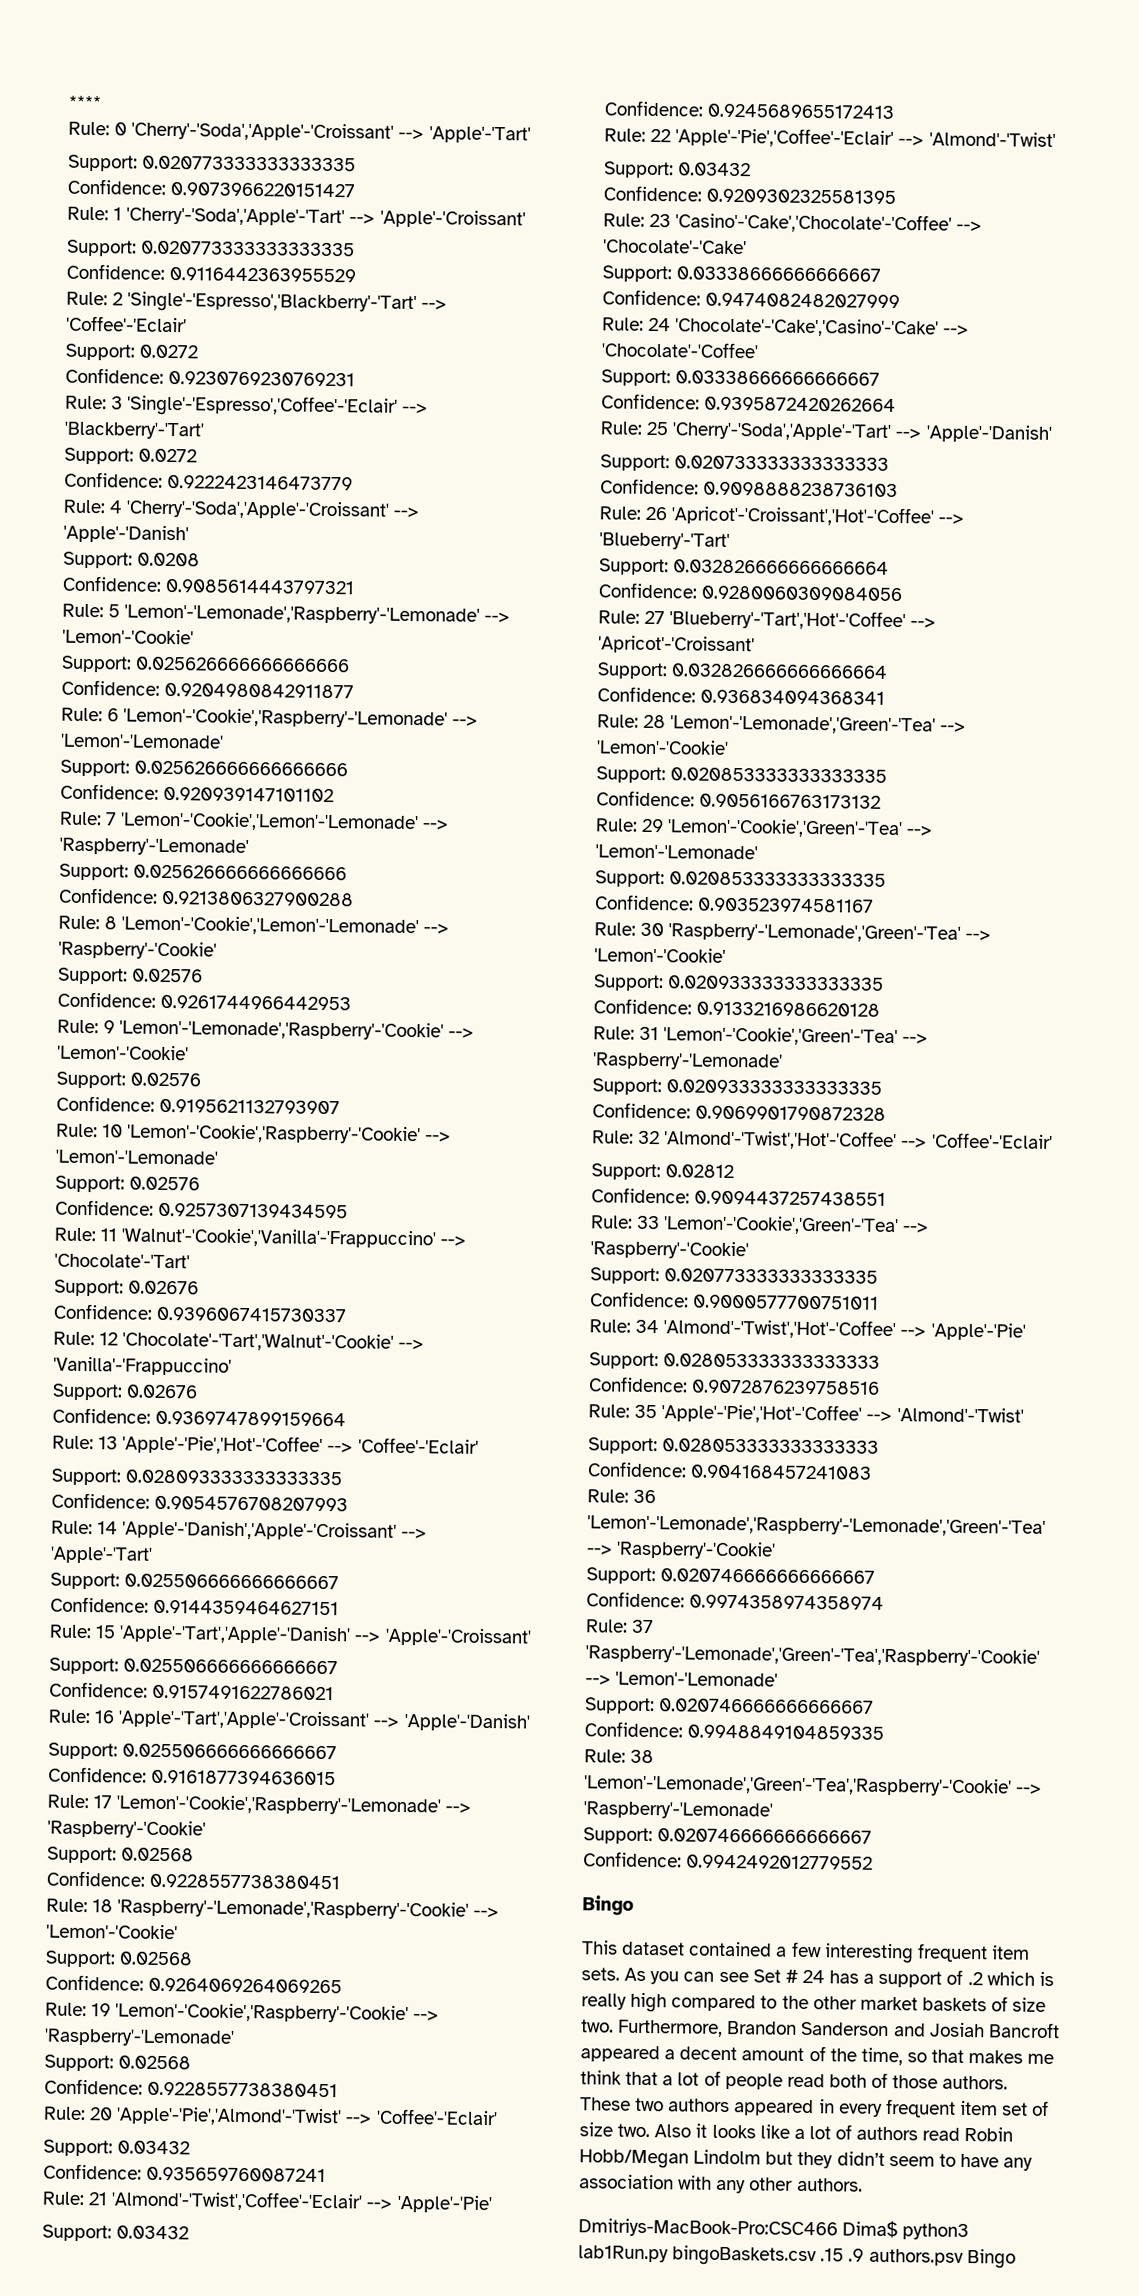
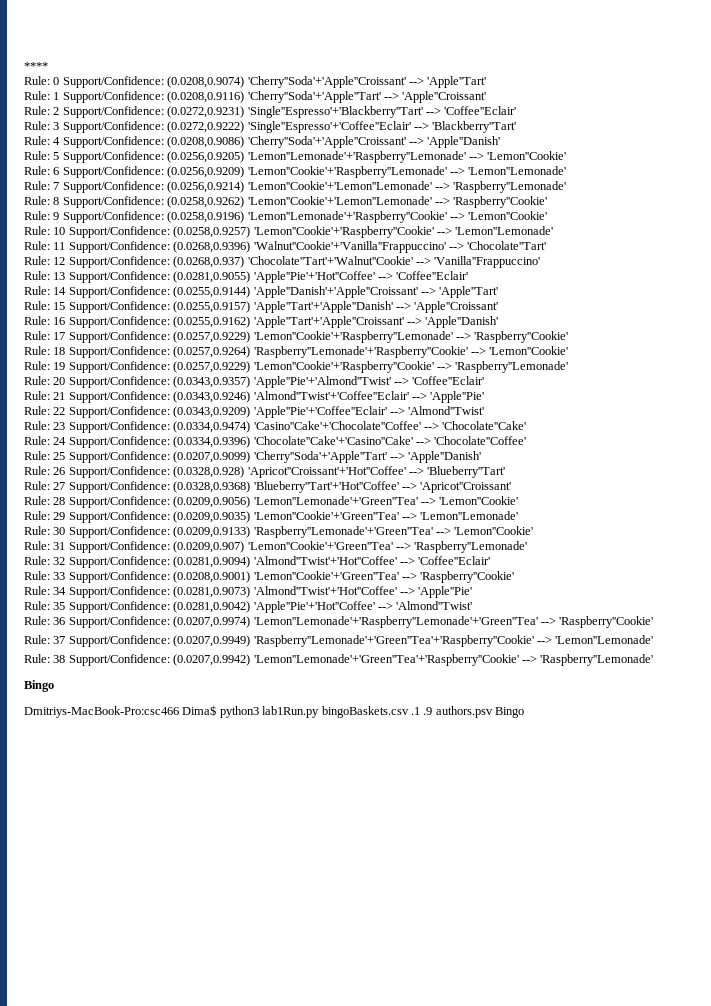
- Rule: 0 'Cherry'-'Soda','Apple'-'Croissant' --> 'Apple'-'Tart'
- Support: 0.020773333333333335
- Confidence: 0.9073966220151427
- Rule: 1 'Cherry'-'Soda','Apple'-'Tart' --> 'Apple'-'Croissant'
- Support: 0.020773333333333335
- Confidence: 0.9116442363955529
- Rule: 2 'Single'-'Espresso','Blackberry'-'Tart' --> 'Coffee'-'Eclair'
- Support: 0.0272
- Confidence: 0.9230769230769231
- Rule: 3 'Single'-'Espresso','Coffee'-'Eclair' --> 'Blackberry'-'Tart'
- Support: 0.0272
- Confidence: 0.9222423146473779
- Rule: 4 'Cherry'-'Soda','Apple'-'Croissant' --> 'Apple'-'Danish'
- Support: 0.0208
- Confidence: 0.9085614443797321
- Rule: 5 'Lemon'-'Lemonade','Raspberry'-'Lemonade' --> 'Lemon'-'Cookie'
- Support: 0.025626666666666666
- Confidence: 0.9204980842911877
- Rule: 6 'Lemon'-'Cookie','Raspberry'-'Lemonade' --> 'Lemon'-'Lemonade'
- Support: 0.025626666666666666
- Confidence: 0.920939147101102
- Rule: 7 'Lemon'-'Cookie','Lemon'-'Lemonade' --> 'Raspberry'-'Lemonade'
- Support: 0.025626666666666666
- Confidence: 0.9213806327900288
- Rule: 8 'Lemon'-'Cookie','Lemon'-'Lemonade' --> 'Raspberry'-'Cookie'
- Support: 0.02576
- Confidence: 0.9261744966442953
- Rule: 9 'Lemon'-'Lemonade','Raspberry'-'Cookie' --> 'Lemon'-'Cookie'
- Support: 0.02576
- Confidence: 0.9195621132793907
- Rule: 10 'Lemon'-'Cookie','Raspberry'-'Cookie' --> 'Lemon'-'Lemonade'
- Support: 0.02576
- Confidence: 0.9257307139434595
- Rule: 11 'Walnut'-'Cookie','Vanilla'-'Frappuccino' --> 'Chocolate'-'Tart'
- Support: 0.02676
- Confidence: 0.9396067415730337
- Rule: 12 'Chocolate'-'Tart','Walnut'-'Cookie' --> 'Vanilla'-'Frappuccino'
- Support: 0.02676
- Confidence: 0.9369747899159664
- Rule: 13 'Apple'-'Pie','Hot'-'Coffee' --> 'Coffee'-'Eclair'
- Support: 0.028093333333333335
- Confidence: 0.9054576708207993
- Rule: 14 'Apple'-'Danish','Apple'-'Croissant' --> 'Apple'-'Tart'
- Support: 0.025506666666666667
- Confidence: 0.9144359464627151
- Rule: 15 'Apple'-'Tart','Apple'-'Danish' --> 'Apple'-'Croissant'
- Support: 0.025506666666666667
- Confidence: 0.9157491622786021
- Rule: 16 'Apple'-'Tart','Apple'-'Croissant' --> 'Apple'-'Danish'
- Support: 0.025506666666666667
- Confidence: 0.9161877394636015
- Rule: 17 'Lemon'-'Cookie','Raspberry'-'Lemonade' --> 'Raspberry'-'Cookie'
- Support: 0.02568
- Confidence: 0.9228557738380451
- Rule: 18 'Raspberry'-'Lemonade','Raspberry'-'Cookie' --> 'Lemon'-'Cookie'
- Support: 0.02568
- Confidence: 0.9264069264069265
- Rule: 19 'Lemon'-'Cookie','Raspberry'-'Cookie' --> 'Raspberry'-'Lemonade'
- Support: 0.02568
- Confidence: 0.9228557738380451
- Rule: 20 'Apple'-'Pie','Almond'-'Twist' --> 'Coffee'-'Eclair'
- Support: 0.03432
- Confidence: 0.935659760087241
- Rule: 21 'Almond'-'Twist','Coffee'-'Eclair' --> 'Apple'-'Pie'
- Support: 0.03432
- Confidence: 0.9245689655172413
- Rule: 22 'Apple'-'Pie','Coffee'-'Eclair' --> 'Almond'-'Twist'
- Support: 0.03432
- Confidence: 0.9209302325581395
- Rule: 23 'Casino'-'Cake','Chocolate'-'Coffee' --> 'Chocolate'-'Cake'
- Support: 0.03338666666666667
- Confidence: 0.9474082482027999
- Rule: 24 'Chocolate'-'Cake','Casino'-'Cake' --> 'Chocolate'-'Coffee'
- Support: 0.03338666666666667
- Confidence: 0.9395872420262664
- Rule: 25 'Cherry'-'Soda','Apple'-'Tart' --> 'Apple'-'Danish'
- Support: 0.020733333333333333
- Confidence: 0.9098888238736103
- Rule: 26 'Apricot'-'Croissant','Hot'-'Coffee' --> 'Blueberry'-'Tart'
- Support: 0.032826666666666664
- Confidence: 0.9280060309084056
- Rule: 27 'Blueberry'-'Tart','Hot'-'Coffee' --> 'Apricot'-'Croissant'
- Support: 0.032826666666666664
- Confidence: 0.936834094368341
- Rule: 28 'Lemon'-'Lemonade','Green'-'Tea' --> 'Lemon'-'Cookie'
- Support: 0.020853333333333335
- Confidence: 0.9056166763173132
- Rule: 29 'Lemon'-'Cookie','Green'-'Tea' --> 'Lemon'-'Lemonade'
- Support: 0.020853333333333335
- Confidence: 0.903523974581167
- Rule: 30 'Raspberry'-'Lemonade','Green'-'Tea' --> 'Lemon'-'Cookie'
- Support: 0.020933333333333335
- Confidence: 0.9133216986620128
- Rule: 31 'Lemon'-'Cookie','Green'-'Tea' --> 'Raspberry'-'Lemonade'
- Support: 0.020933333333333335
- Confidence: 0.9069901790872328
- Rule: 32 'Almond'-'Twist','Hot'-'Coffee' --> 'Coffee'-'Eclair'
- Support: 0.02812
- Confidence: 0.9094437257438551
- Rule: 33 'Lemon'-'Cookie','Green'-'Tea' --> 'Raspberry'-'Cookie'
- Support: 0.020773333333333335
- Confidence: 0.9000577700751011
- Rule: 34 'Almond'-'Twist','Hot'-'Coffee' --> 'Apple'-'Pie'
- Support: 0.028053333333333333
- Confidence: 0.9072876239758516
- Rule: 35 'Apple'-'Pie','Hot'-'Coffee' --> 'Almond'-'Twist'
- Support: 0.028053333333333333
- Confidence: 0.904168457241083
- Rule: 36 'Lemon'-'Lemonade','Raspberry'-'Lemonade','Green'-'Tea' --> 'Raspberry'-'Cookie'
- Support: 0.020746666666666667
- Confidence: 0.9974358974358974
- Rule: 37 'Raspberry'-'Lemonade','Green'-'Tea','Raspberry'-'Cookie' --> 'Lemon'-'Lemonade'
- Support: 0.020746666666666667
- Confidence: 0.9948849104859335
- Rule: 38 'Lemon'-'Lemonade','Green'-'Tea','Raspberry'-'Cookie' --> 'Raspberry'-'Lemonade'
- Support: 0.020746666666666667
- Confidence: 0.9942492012779552
+ Rule: 0 Support/Confidence: (0.0208,0.9074) 'Cherry''Soda'+'Apple''Croissant' --> 'Apple''Tart'
+ Rule: 1 Support/Confidence: (0.0208,0.9116) 'Cherry''Soda'+'Apple''Tart' --> 'Apple''Croissant'
+ Rule: 2 Support/Confidence: (0.0272,0.9231) 'Single''Espresso'+'Blackberry''Tart' --> 'Coffee''Eclair'
+ Rule: 3 Support/Confidence: (0.0272,0.9222) 'Single''Espresso'+'Coffee''Eclair' --> 'Blackberry''Tart'
+ Rule: 4 Support/Confidence: (0.0208,0.9086) 'Cherry''Soda'+'Apple''Croissant' --> 'Apple''Danish'
+ Rule: 5 Support/Confidence: (0.0256,0.9205) 'Lemon''Lemonade'+'Raspberry''Lemonade' --> 'Lemon''Cookie'
+ Rule: 6 Support/Confidence: (0.0256,0.9209) 'Lemon''Cookie'+'Raspberry''Lemonade' --> 'Lemon''Lemonade'
+ Rule: 7 Support/Confidence: (0.0256,0.9214) 'Lemon''Cookie'+'Lemon''Lemonade' --> 'Raspberry''Lemonade'
+ Rule: 8 Support/Confidence: (0.0258,0.9262) 'Lemon''Cookie'+'Lemon''Lemonade' --> 'Raspberry''Cookie'
+ Rule: 9 Support/Confidence: (0.0258,0.9196) 'Lemon''Lemonade'+'Raspberry''Cookie' --> 'Lemon''Cookie'
+ Rule: 10 Support/Confidence: (0.0258,0.9257) 'Lemon''Cookie'+'Raspberry''Cookie' --> 'Lemon''Lemonade'
+ Rule: 11 Support/Confidence: (0.0268,0.9396) 'Walnut''Cookie'+'Vanilla''Frappuccino' --> 'Chocolate''Tart'
+ Rule: 12 Support/Confidence: (0.0268,0.937) 'Chocolate''Tart'+'Walnut''Cookie' --> 'Vanilla''Frappuccino'
+ Rule: 13 Support/Confidence: (0.0281,0.9055) 'Apple''Pie'+'Hot''Coffee' --> 'Coffee''Eclair'
+ Rule: 14 Support/Confidence: (0.0255,0.9144) 'Apple''Danish'+'Apple''Croissant' --> 'Apple''Tart'
+ Rule: 15 Support/Confidence: (0.0255,0.9157) 'Apple''Tart'+'Apple''Danish' --> 'Apple''Croissant'
+ Rule: 16 Support/Confidence: (0.0255,0.9162) 'Apple''Tart'+'Apple''Croissant' --> 'Apple''Danish'
+ Rule: 17 Support/Confidence: (0.0257,0.9229) 'Lemon''Cookie'+'Raspberry''Lemonade' --> 'Raspberry''Cookie'
+ Rule: 18 Support/Confidence: (0.0257,0.9264) 'Raspberry''Lemonade'+'Raspberry''Cookie' --> 'Lemon''Cookie'
+ Rule: 19 Support/Confidence: (0.0257,0.9229) 'Lemon''Cookie'+'Raspberry''Cookie' --> 'Raspberry''Lemonade'
+ Rule: 20 Support/Confidence: (0.0343,0.9357) 'Apple''Pie'+'Almond''Twist' --> 'Coffee''Eclair'
+ Rule: 21 Support/Confidence: (0.0343,0.9246) 'Almond''Twist'+'Coffee''Eclair' --> 'Apple''Pie'
+ Rule: 22 Support/Confidence: (0.0343,0.9209) 'Apple''Pie'+'Coffee''Eclair' --> 'Almond''Twist'
+ Rule: 23 Support/Confidence: (0.0334,0.9474) 'Casino''Cake'+'Chocolate''Coffee' --> 'Chocolate''Cake'
+ Rule: 24 Support/Confidence: (0.0334,0.9396) 'Chocolate''Cake'+'Casino''Cake' --> 'Chocolate''Coffee'
+ Rule: 25 Support/Confidence: (0.0207,0.9099) 'Cherry''Soda'+'Apple''Tart' --> 'Apple''Danish'
+ Rule: 26 Support/Confidence: (0.0328,0.928) 'Apricot''Croissant'+'Hot''Coffee' --> 'Blueberry''Tart'
+ Rule: 27 Support/Confidence: (0.0328,0.9368) 'Blueberry''Tart'+'Hot''Coffee' --> 'Apricot''Croissant'
+ Rule: 28 Support/Confidence: (0.0209,0.9056) 'Lemon''Lemonade'+'Green''Tea' --> 'Lemon''Cookie'
+ Rule: 29 Support/Confidence: (0.0209,0.9035) 'Lemon''Cookie'+'Green''Tea' --> 'Lemon''Lemonade'
+ Rule: 30 Support/Confidence: (0.0209,0.9133) 'Raspberry''Lemonade'+'Green''Tea' --> 'Lemon''Cookie'
+ Rule: 31 Support/Confidence: (0.0209,0.907) 'Lemon''Cookie'+'Green''Tea' --> 'Raspberry''Lemonade'
+ Rule: 32 Support/Confidence: (0.0281,0.9094) 'Almond''Twist'+'Hot''Coffee' --> 'Coffee''Eclair'
+ Rule: 33 Support/Confidence: (0.0208,0.9001) 'Lemon''Cookie'+'Green''Tea' --> 'Raspberry''Cookie'
+ Rule: 34 Support/Confidence: (0.0281,0.9073) 'Almond''Twist'+'Hot''Coffee' --> 'Apple''Pie'
+ Rule: 35 Support/Confidence: (0.0281,0.9042) 'Apple''Pie'+'Hot''Coffee' --> 'Almond''Twist'
+ Rule: 36 Support/Confidence: (0.0207,0.9974) 'Lemon''Lemonade'+'Raspberry''Lemonade'+'Green''Tea' --> 'Raspberry''Cookie'
+ Rule: 37 Support/Confidence: (0.0207,0.9949) 'Raspberry''Lemonade'+'Green''Tea'+'Raspberry''Cookie' --> 'Lemon''Lemonade'
+ Rule: 38 Support/Confidence: (0.0207,0.9942) 'Lemon''Lemonade'+'Green''Tea'+'Raspberry''Cookie' --> 'Raspberry''Lemonade'
  Bingo
- This dataset contained a few interesting frequent item sets. As you can see Set # 24 has a support of .2 which is really high compared to the other market baskets of size two. Furthermore, Brandon Sanderson and Josiah Bancroft appeared a decent amount of the time, so that makes me think that a lot of people read both of those authors. These two authors appeared in every frequent item set of size two. Also it looks like a lot of authors read Robin Hobb/Megan Lindolm but they didn’t seem to have any association with any other authors.
- Dmitriys-MacBook-Pro:CSC466 Dima$ python3 lab1Run.py bingoBaskets.csv .15 .9 authors.psv Bingo
+ Dmitriys-MacBook-Pro:csc466 Dima$ python3 lab1Run.py bingoBaskets.csv .1 .9 authors.psv Bingo

